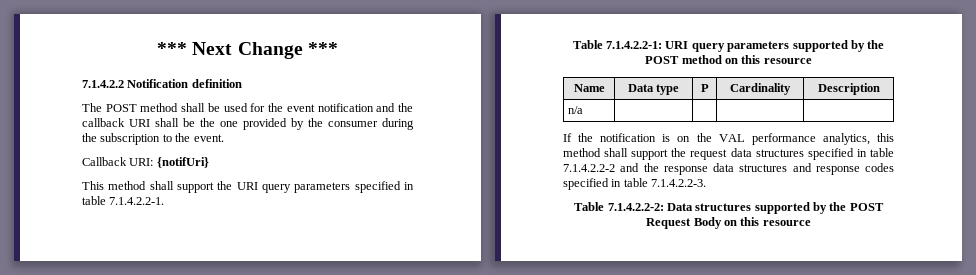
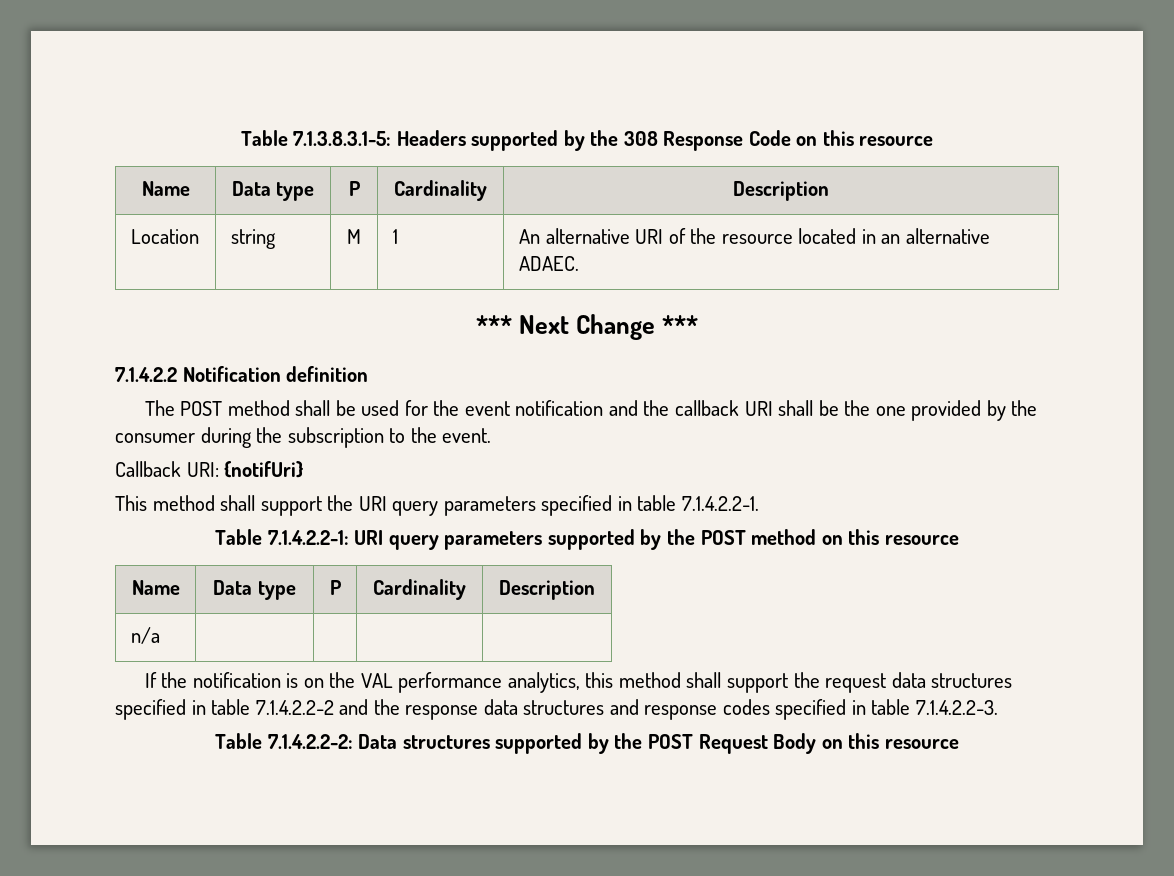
+ Table 7.1.3.8.3.1-5: Headers supported by the 308 Response Code on this resource
+ Name | Data type | P | Cardinality | Description
+ Location | string | M | 1 | An alternative URI of the resource located in an alternative ADAEC.

